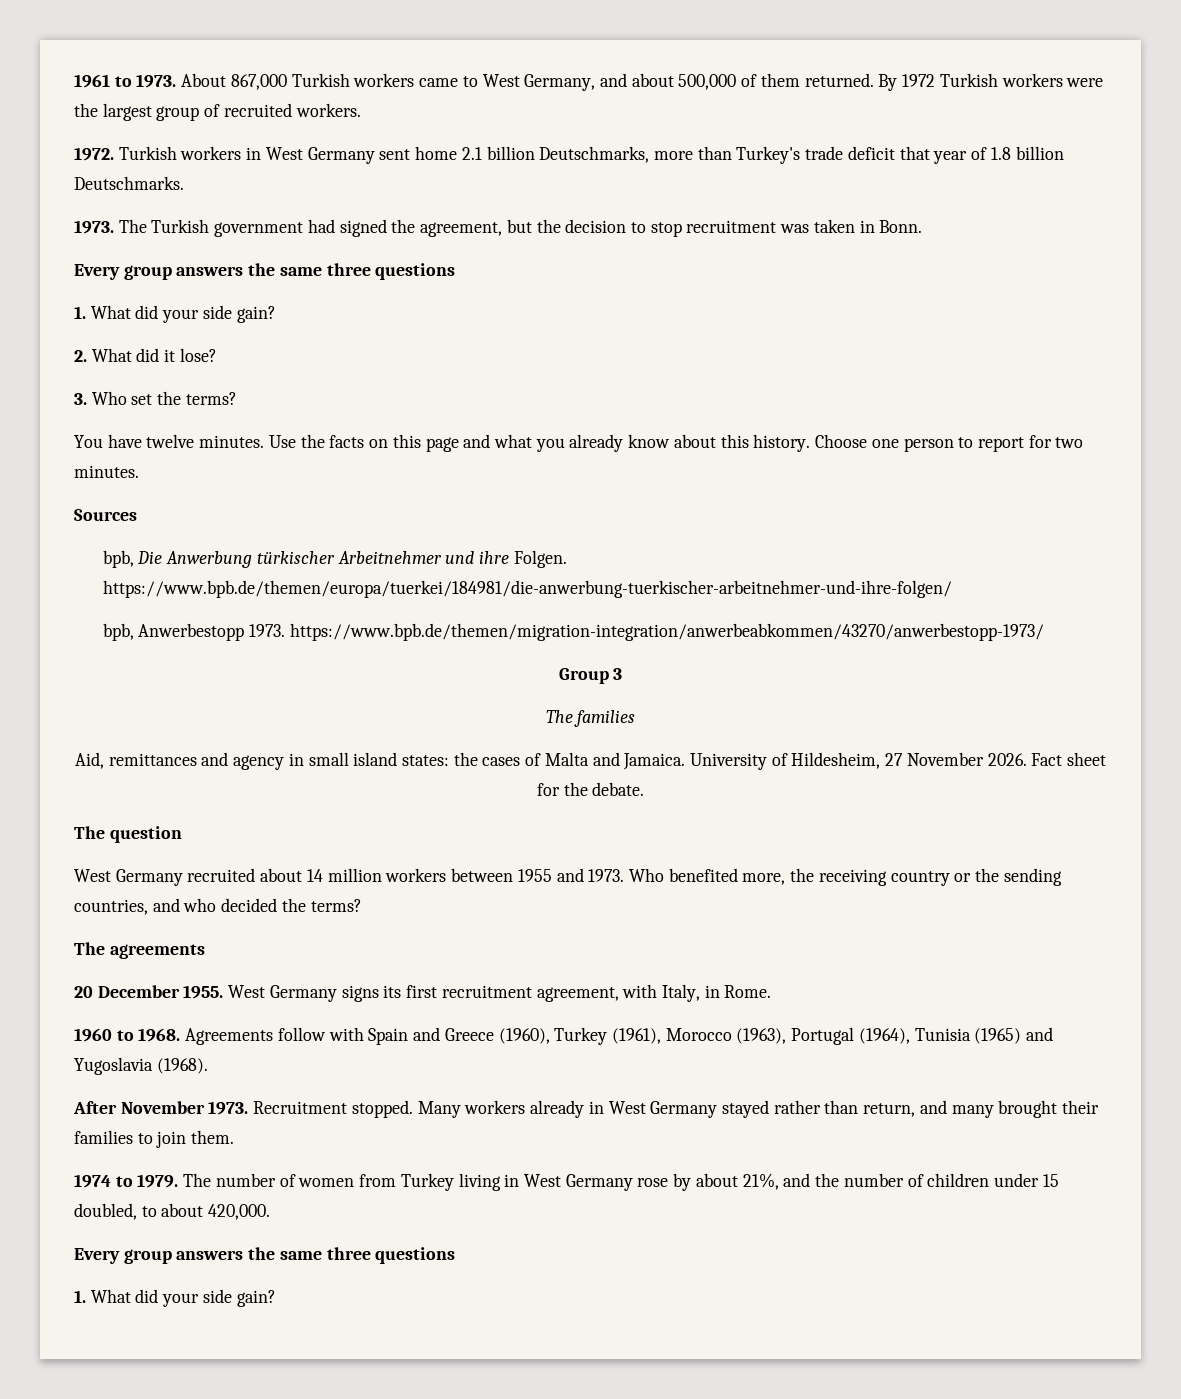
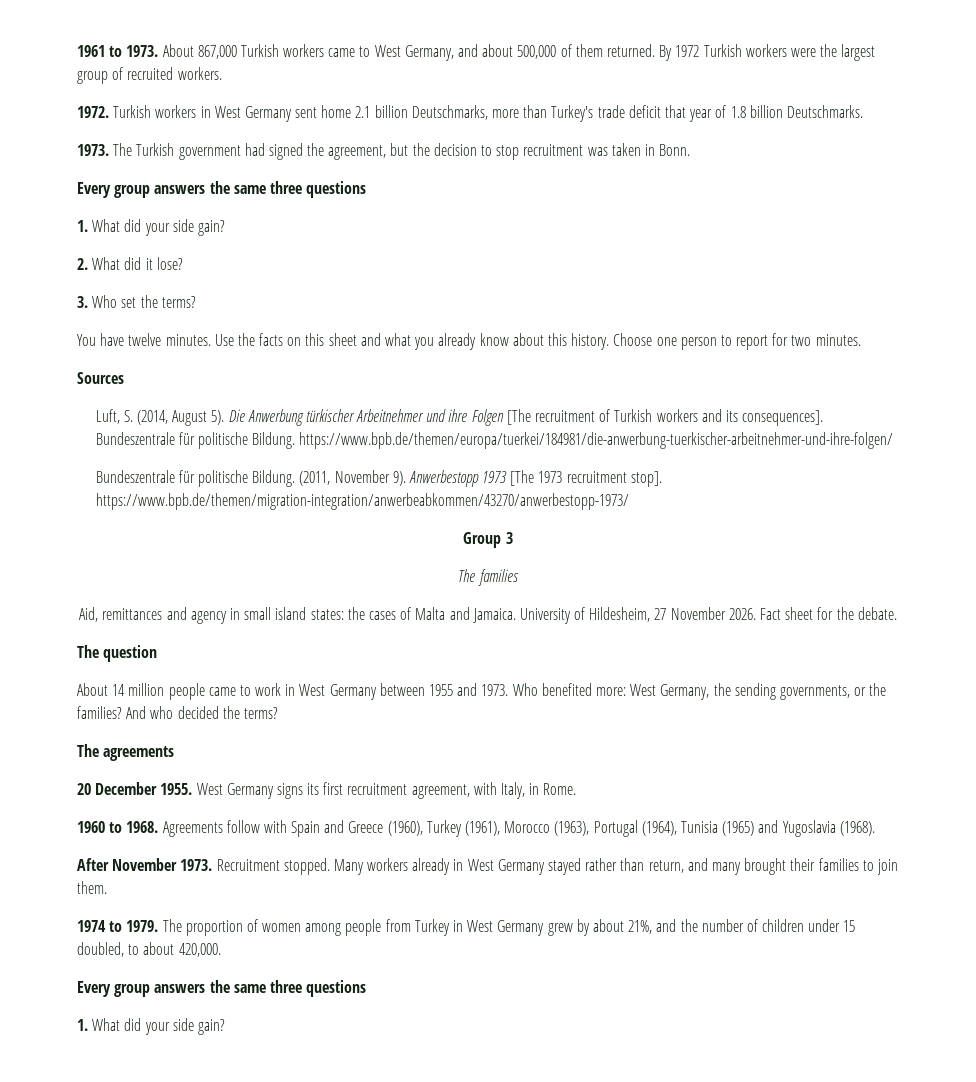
- Use the facts on this page and what you already know about this history.
+ Use the facts on this sheet and what you already know about this history.
- bpb, Die Anwerbung türkischer Arbeitnehmer und ihre Folgen. https://www.bpb.de/themen/europa/tuerkei/184981/die-anwerbung-tuerkischer-arbeitnehmer-und-ihre-folgen/
- bpb, Anwerbestopp 1973. https://www.bpb.de/themen/migration-integration/anwerbeabkommen/43270/anwerbestopp-1973/
+ Luft, S. (2014, August 5). Die Anwerbung türkischer Arbeitnehmer und ihre Folgen [The recruitment of Turkish workers and its consequences]. Bundeszentrale für politische Bildung. https://www.bpb.de/themen/europa/tuerkei/184981/die-anwerbung-tuerkischer-arbeitnehmer-und-ihre-folgen/
+ Bundeszentrale für politische Bildung. (2011, November 9). Anwerbestopp 1973 [The 1973 recruitment stop]. https://www.bpb.de/themen/migration-integration/anwerbeabkommen/43270/anwerbestopp-1973/
- West Germany recruited about 14 million workers between 1955 and 1973.
+ About 14 million people came to work in West Germany between 1955 and 1973.
- Who benefited more, the receiving country or the sending countries, and who decided the terms?
+ Who benefited more: West Germany, the sending governments, or the families? And who decided the terms?
- The number of women from Turkey living in West Germany rose by about 21%, and the number of children under 15 doubled, to about 420,000.
+ The proportion of women among people from Turkey in West Germany grew by about 21%, and the number of children under 15 doubled, to about 420,000.

